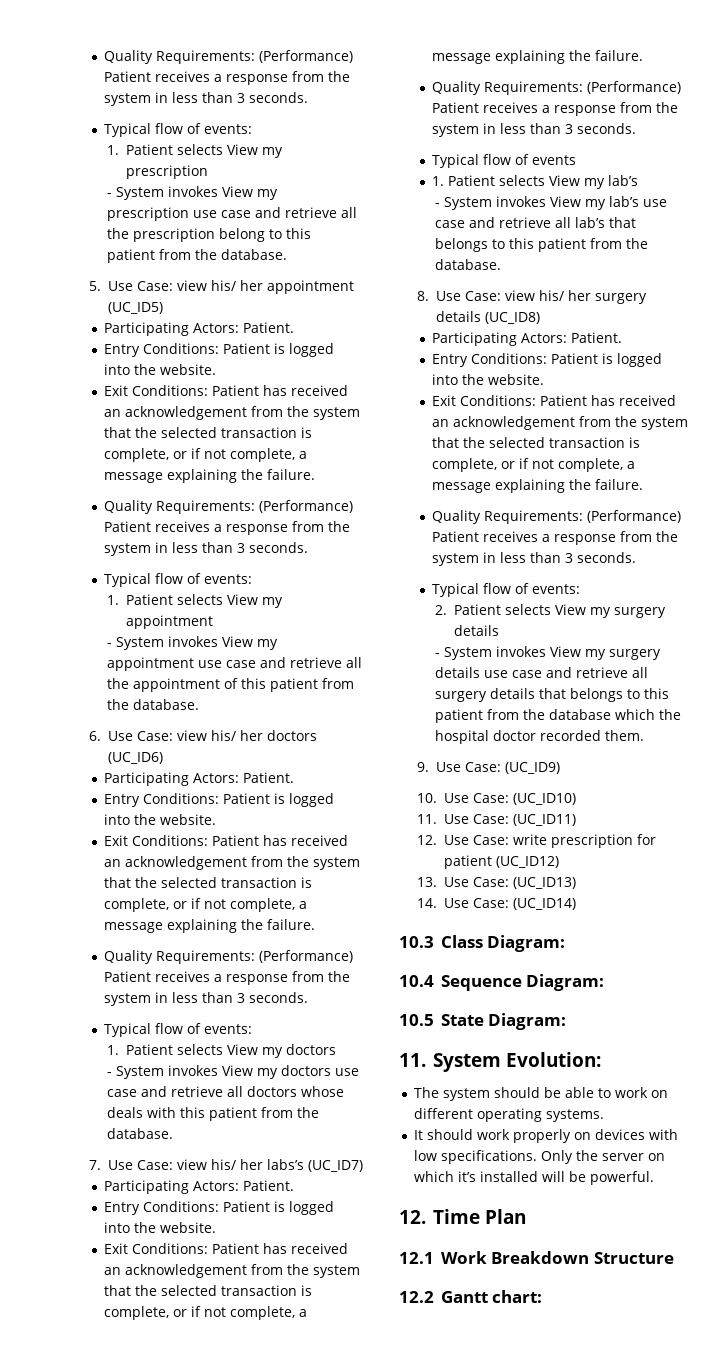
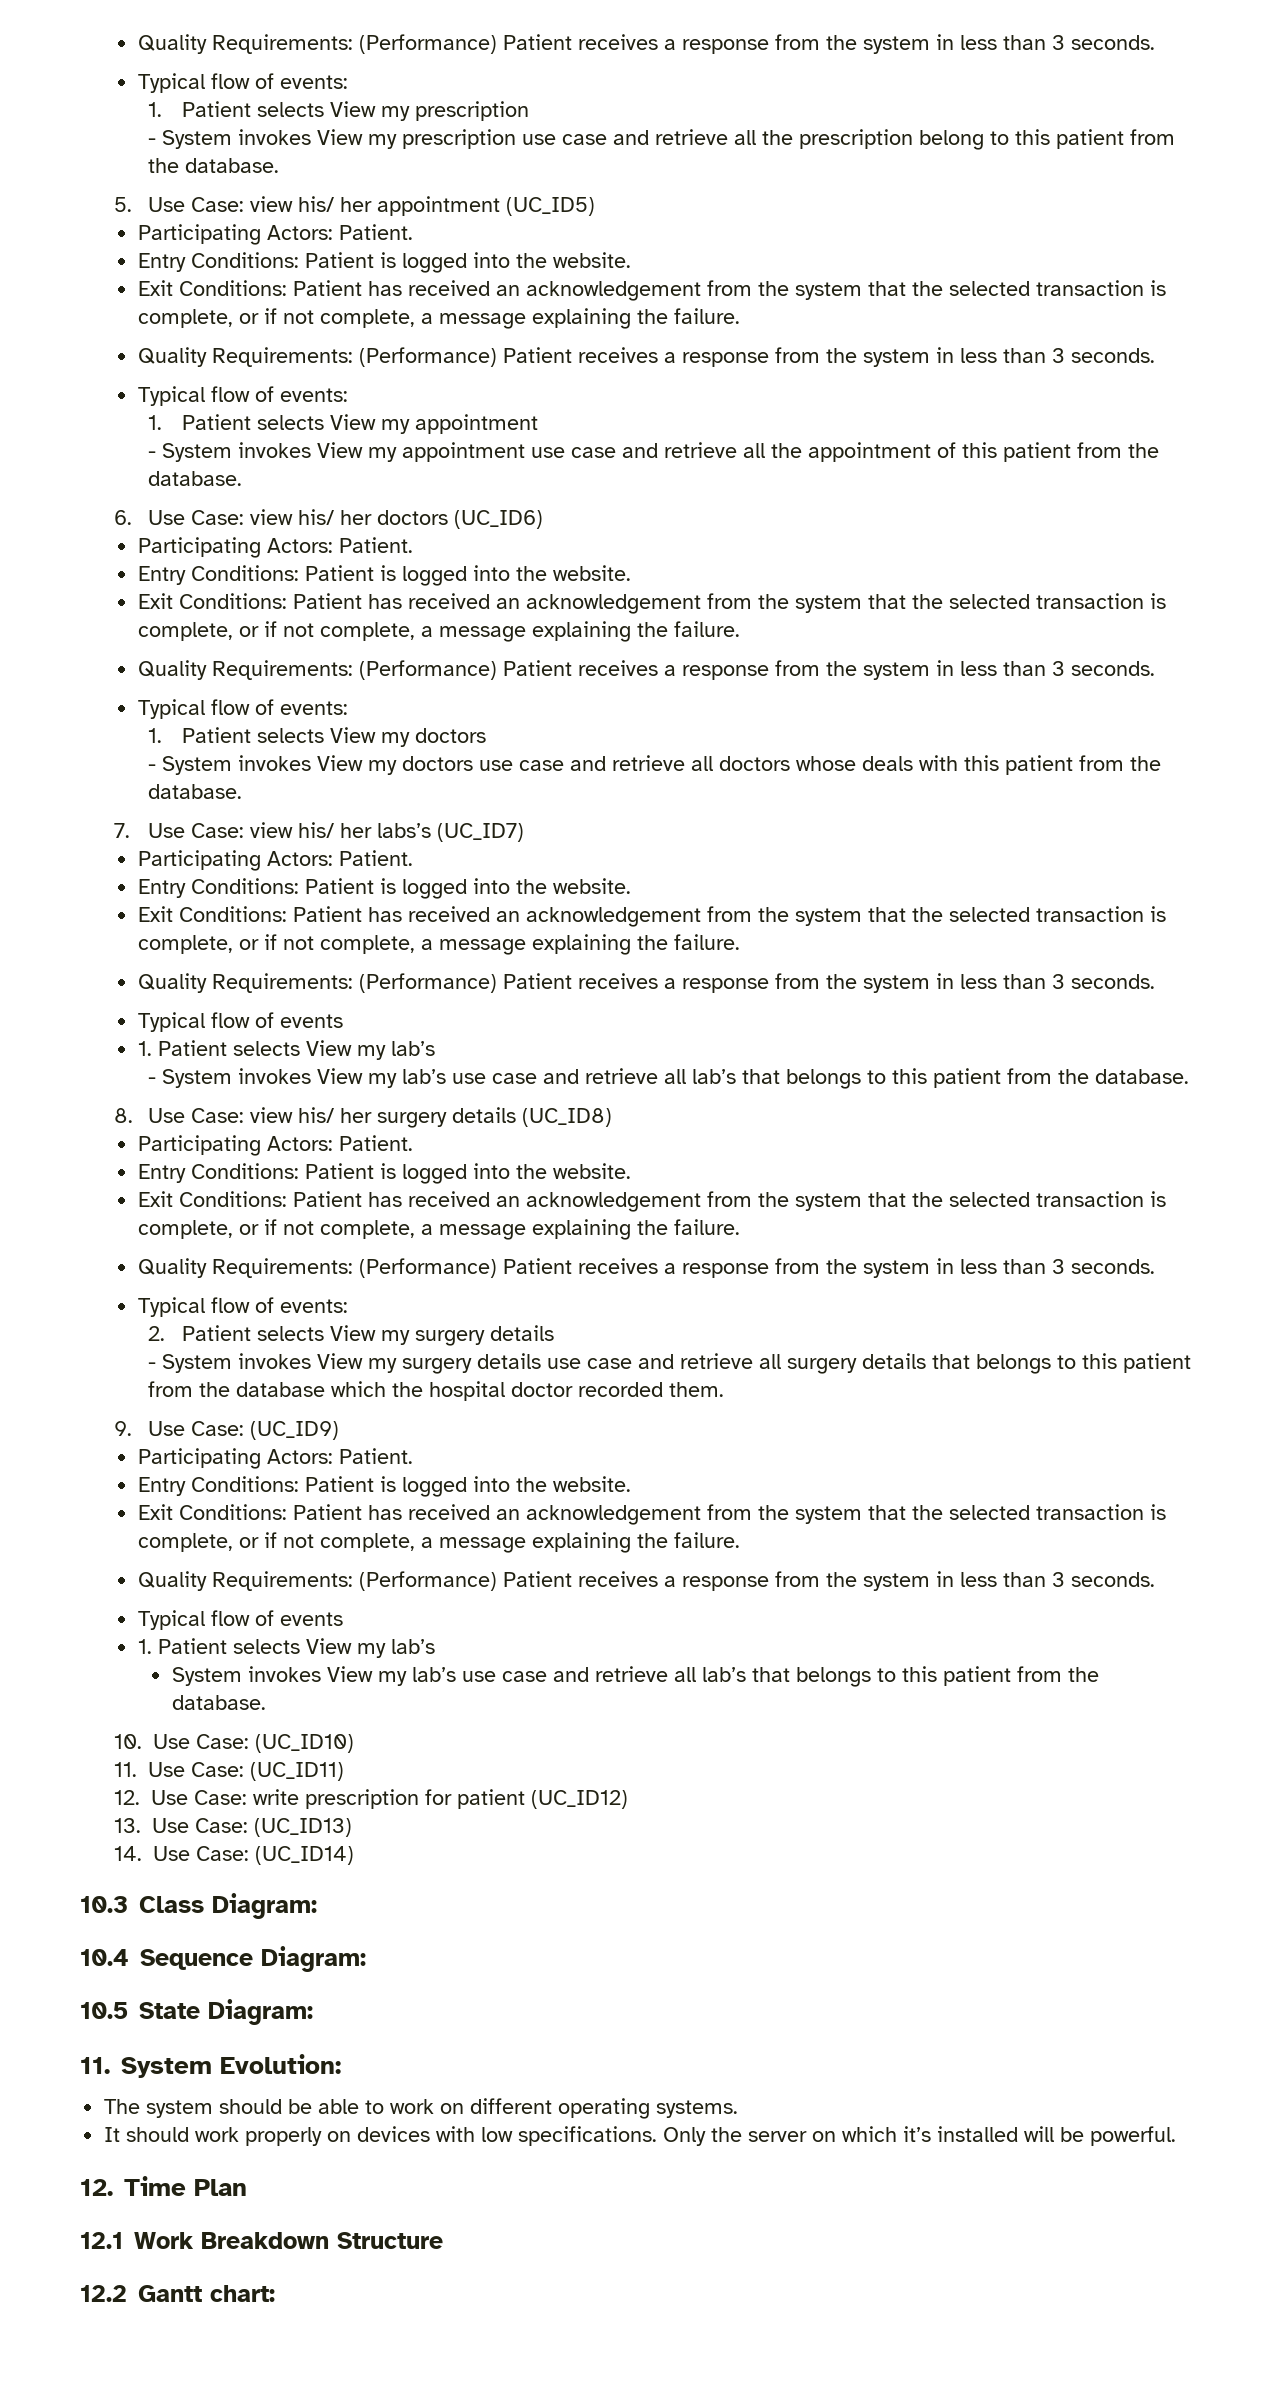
  9. Use Case: (UC_ID9)
+ Participating Actors: Patient.
+ Entry Conditions: Patient is logged into the website.
+ Exit Conditions: Patient has received an acknowledgement from the system that the selected transaction is complete, or if not complete, a message explaining the failure.
+ Quality Requirements: (Performance) Patient receives a response from the system in less than 3 seconds.
+ Typical flow of events
+ 1. Patient selects View my lab’s
+ System invokes View my lab’s use case and retrieve all lab’s that belongs to this patient from the database.

